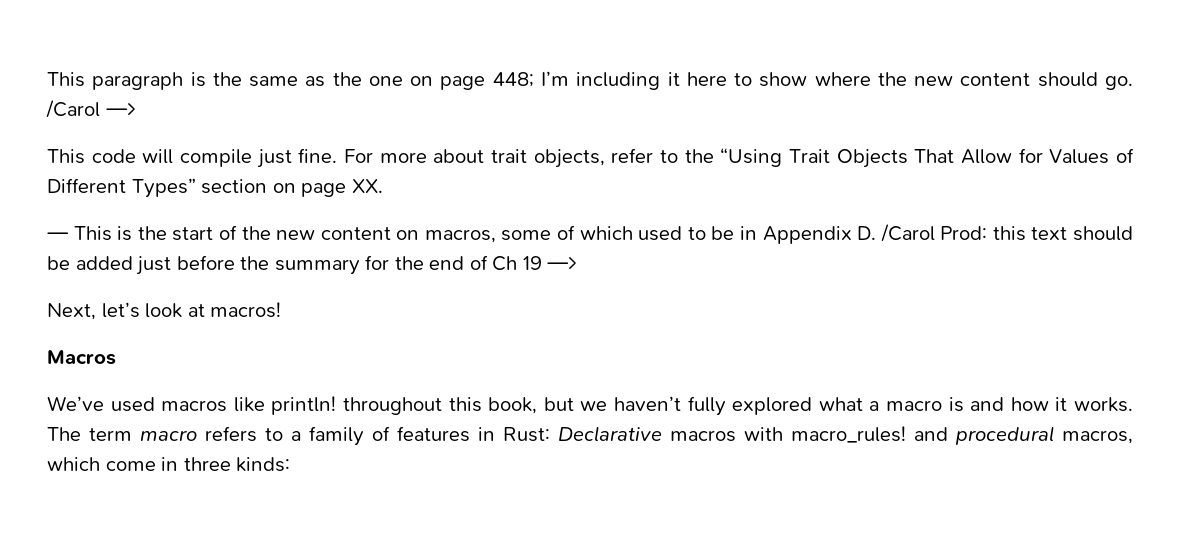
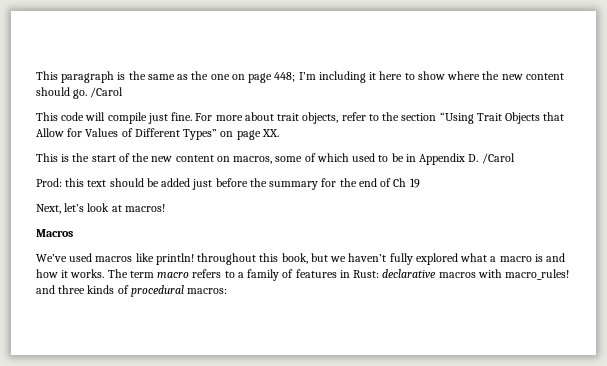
- This paragraph is the same as the one on page 448; I’m including it here to show where the new content should go. /Carol —>
+ This paragraph is the same as the one on page 448; I’m including it here to show where the new content should go. /Carol
- For more about trait objects, refer to the “Using Trait Objects That Allow for Values of Different Types” section on page XX.
+ For more about trait objects, refer to the section “Using Trait Objects that Allow for Values of Different Types” on page XX.
- — This is the start of the new content on macros, some of which used to be in Appendix D. /Carol Prod: this text should be added just before the summary for the end of Ch 19 —>
+ This is the start of the new content on macros, some of which used to be in Appendix D. /Carol
+ Prod: this text should be added just before the summary for the end of Ch 19
- The term macro refers to a family of features in Rust: Declarative macros with macro_rules! and procedural macros, which come in three kinds:
+ The term macro refers to a family of features in Rust: declarative macros with macro_rules! and three kinds of procedural macros:

